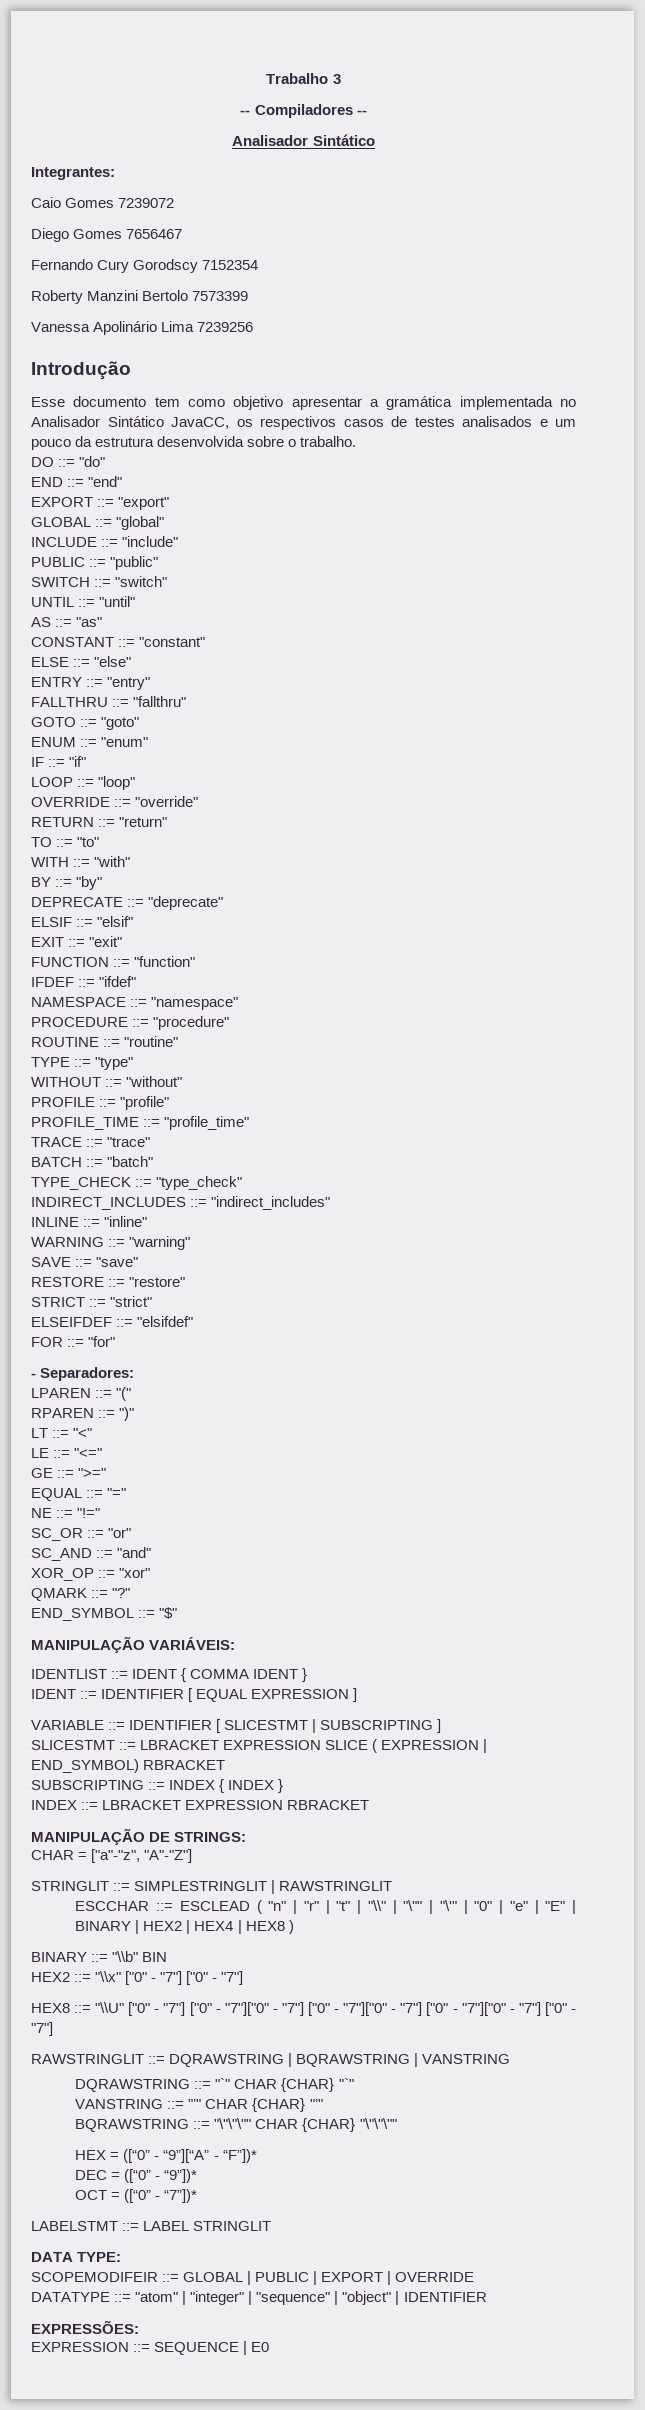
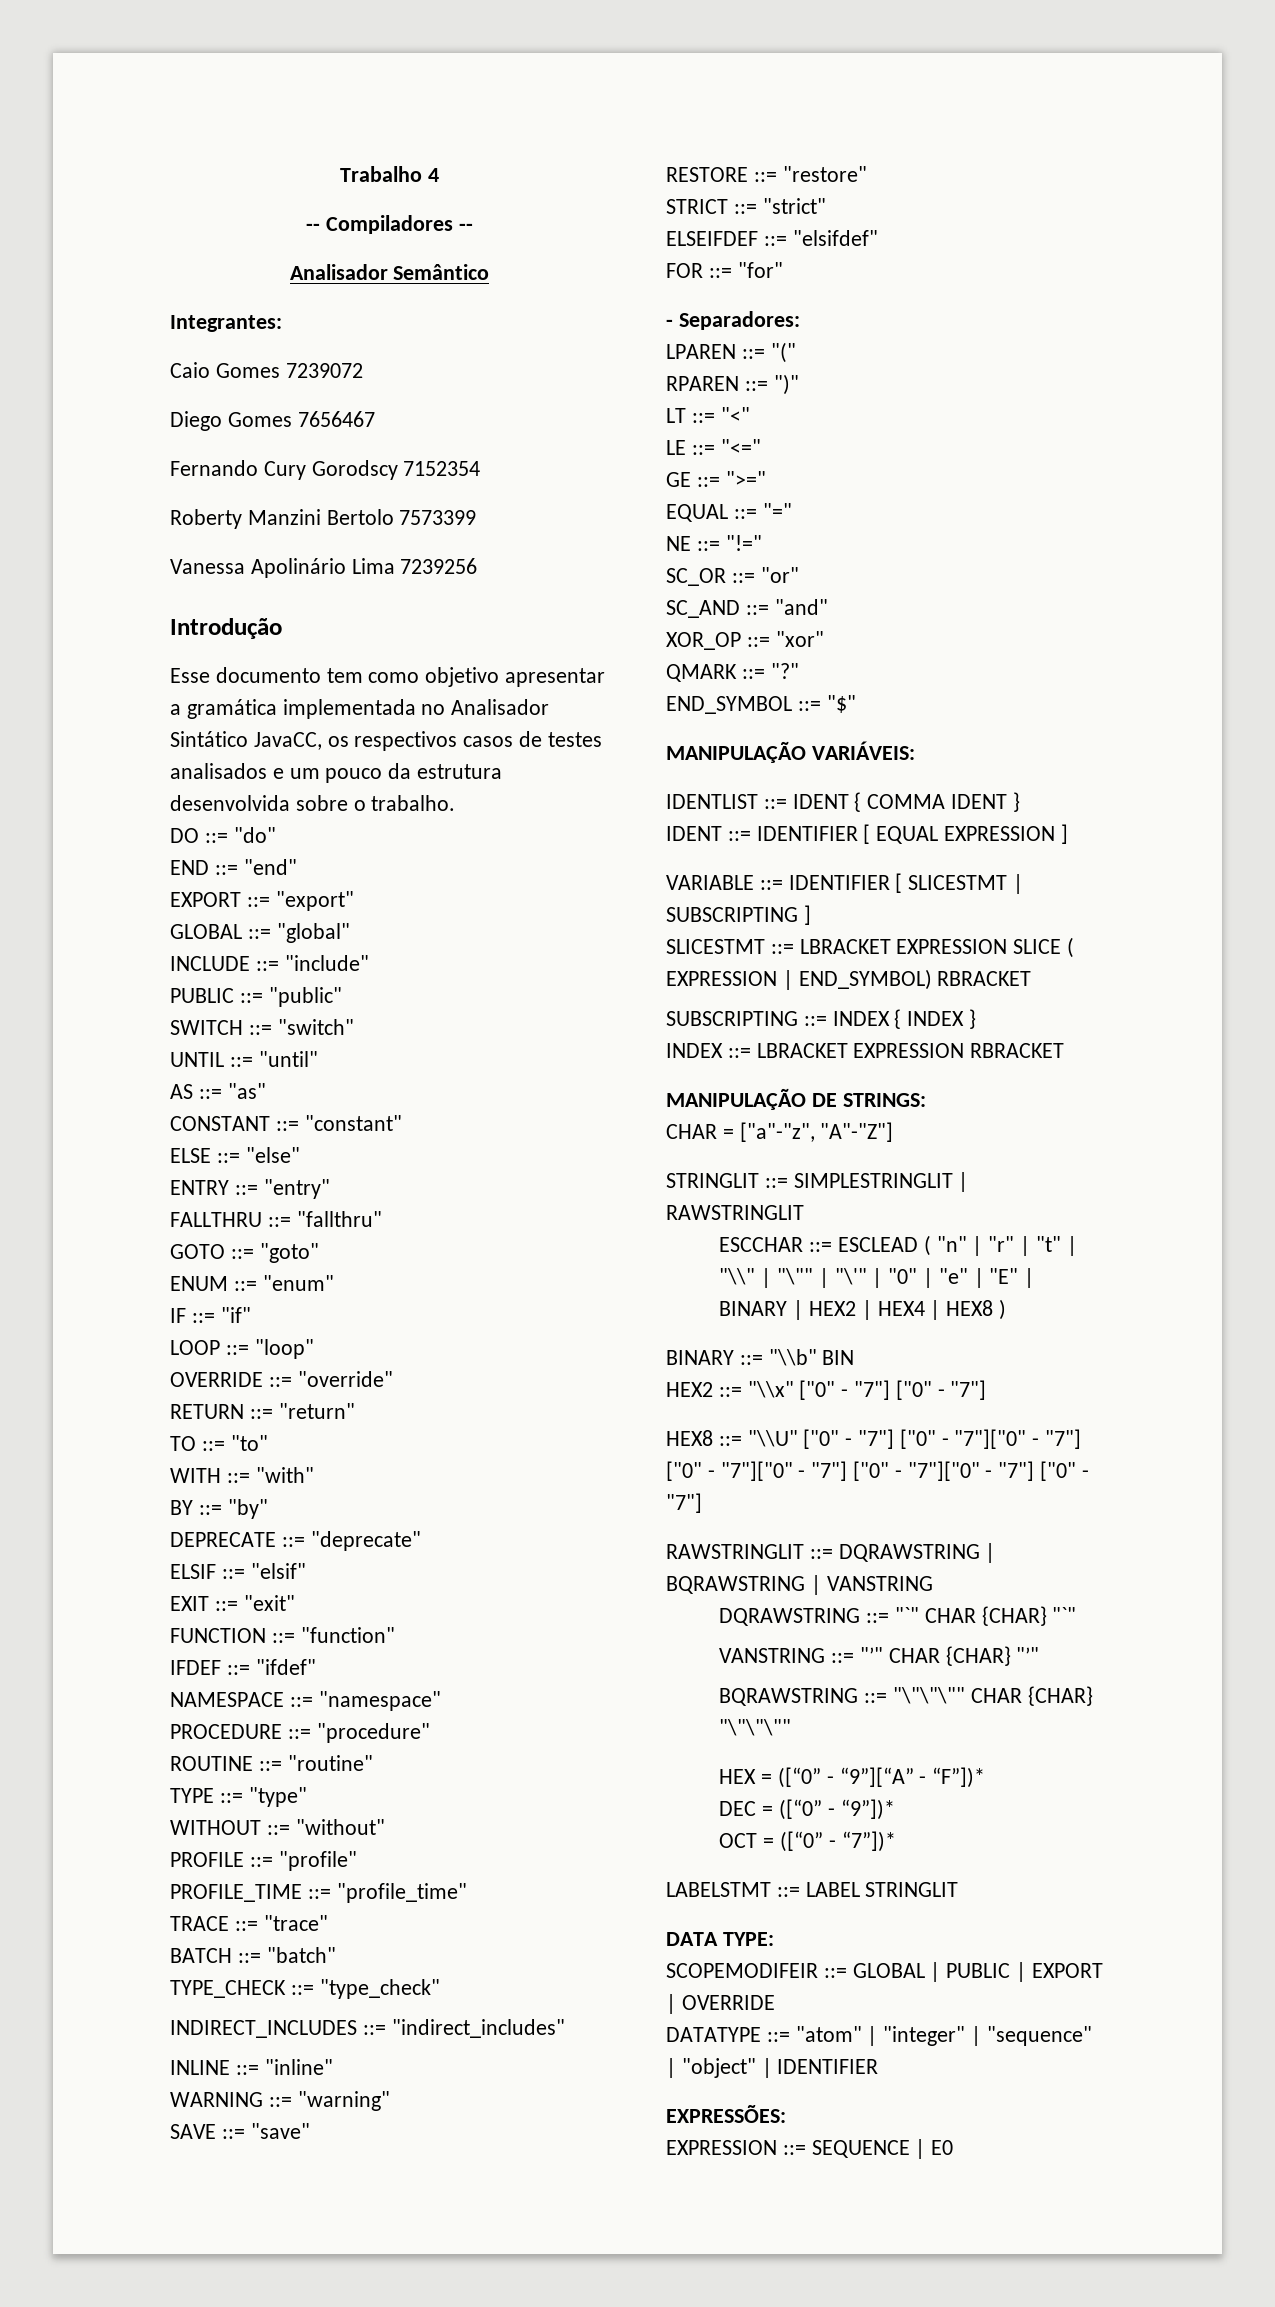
- Trabalho 3
+ Trabalho 4
  -- Compiladores --
- Analisador Sintático
+ Analisador Semântico

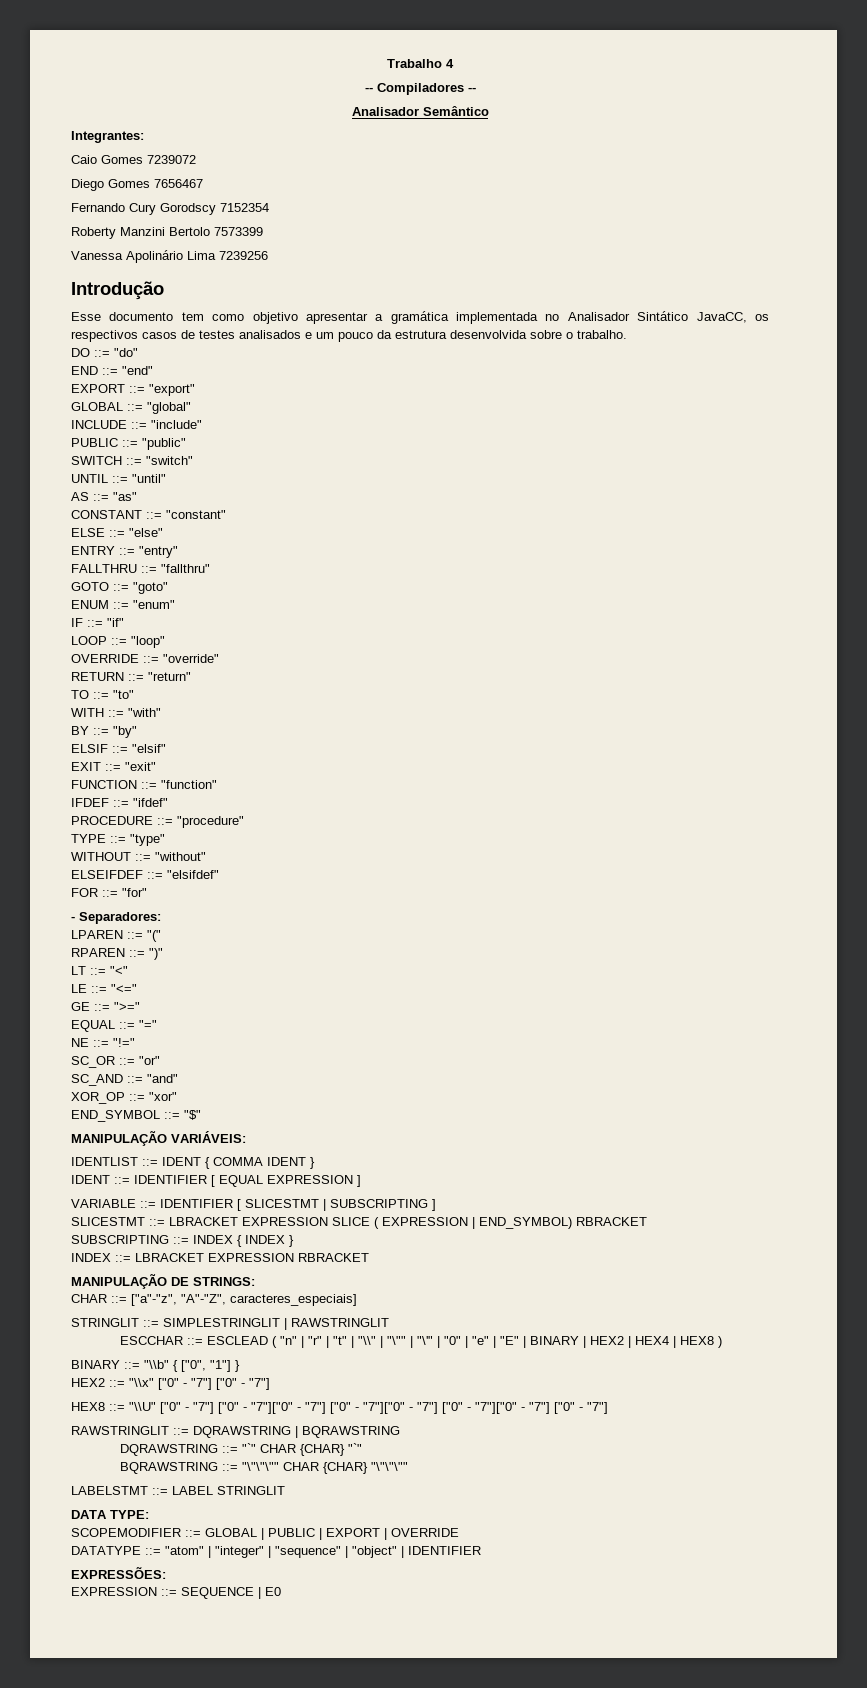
- DEPRECATE ::= "deprecate"
- NAMESPACE ::= "namespace"
- ROUTINE ::= "routine"
- PROFILE ::= "profile"
- PROFILE_TIME ::= "profile_time"
- TRACE ::= "trace"
- BATCH ::= "batch"
- TYPE_CHECK ::= "type_check"
- INDIRECT_INCLUDES ::= "indirect_includes"
- INLINE ::= "inline"
- WARNING ::= "warning"
- SAVE ::= "save"
- RESTORE ::= "restore"
- STRICT ::= "strict"
- QMARK ::= "?"
- CHAR = ["a"-"z", "A"-"Z"]
+ CHAR ::= ["a"-"z", "A"-"Z", caracteres_especiais]
- BINARY ::= "\\b" BIN
+ BINARY ::= "\\b" { ["0", "1"] }
- RAWSTRINGLIT ::= DQRAWSTRING | BQRAWSTRING | VANSTRING
+ RAWSTRINGLIT ::= DQRAWSTRING | BQRAWSTRING
- VANSTRING ::= "’" CHAR {CHAR} "’"
- HEX = ([“0” - “9”][“A” - “F”])*
- DEC = ([“0” - “9”])*
- OCT = ([“0” - “7”])*
- SCOPEMODIFEIR ::= GLOBAL | PUBLIC | EXPORT | OVERRIDE
+ SCOPEMODIFIER ::= GLOBAL | PUBLIC | EXPORT | OVERRIDE

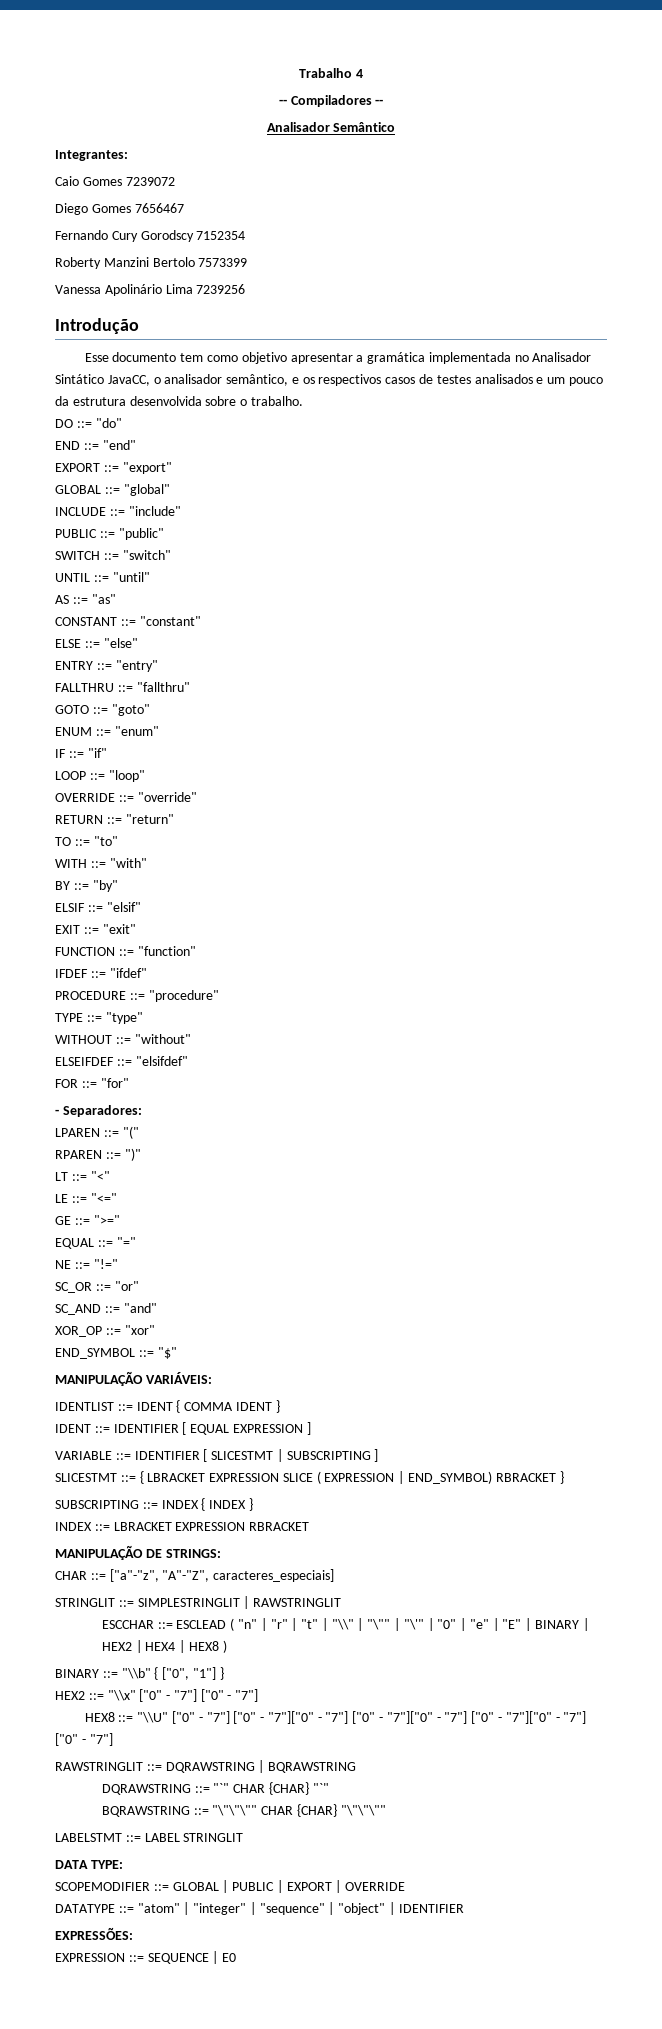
- Esse documento tem como objetivo apresentar a gramática implementada no Analisador Sintático JavaCC, os respectivos casos de testes analisados e um pouco da estrutura desenvolvida sobre o trabalho.
+ Esse documento tem como objetivo apresentar a gramática implementada no Analisador Sintático JavaCC, o analisador semântico, e os respectivos casos de testes analisados e um pouco da estrutura desenvolvida sobre o trabalho.
- SLICESTMT ::= LBRACKET EXPRESSION SLICE ( EXPRESSION | END_SYMBOL) RBRACKET
+ SLICESTMT ::= { LBRACKET EXPRESSION SLICE ( EXPRESSION | END_SYMBOL) RBRACKET }

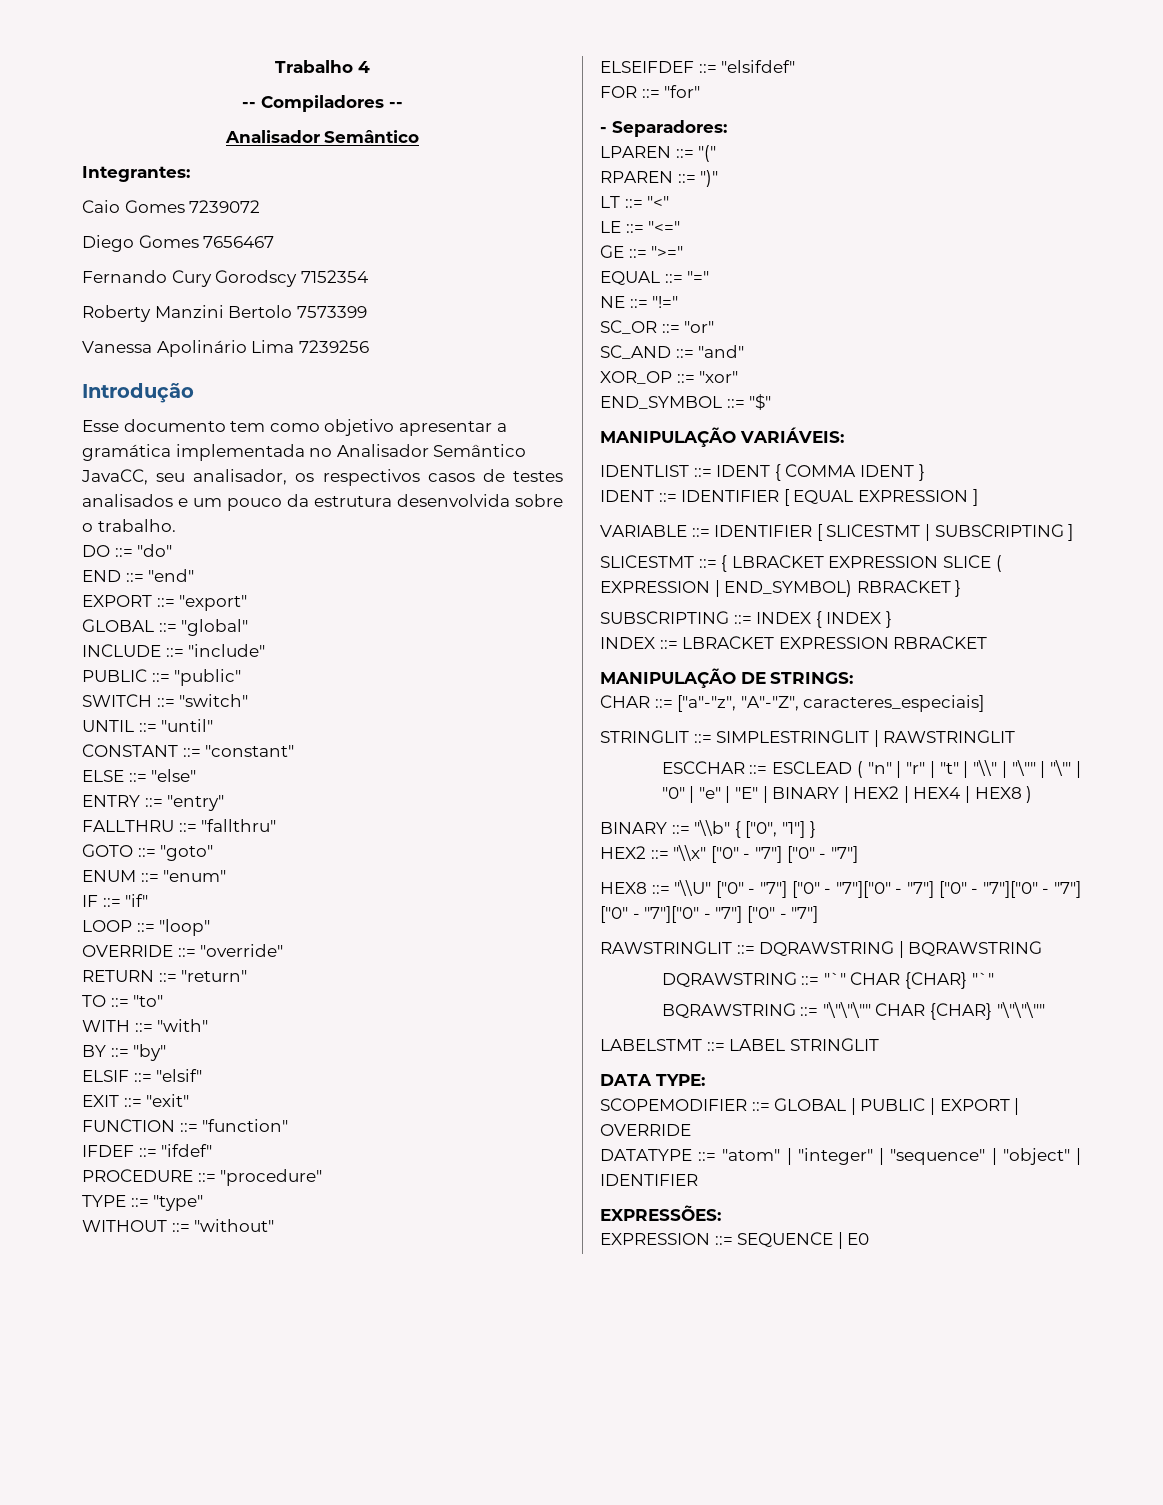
- Esse documento tem como objetivo apresentar a gramática implementada no Analisador Sintático JavaCC, o analisador semântico, e os respectivos casos de testes analisados e um pouco da estrutura desenvolvida sobre o trabalho.
+ Esse documento tem como objetivo apresentar a gramática implementada no Analisador Semântico JavaCC, seu analisador, os respectivos casos de testes analisados e um pouco da estrutura desenvolvida sobre o trabalho.
- AS ::= "as"

